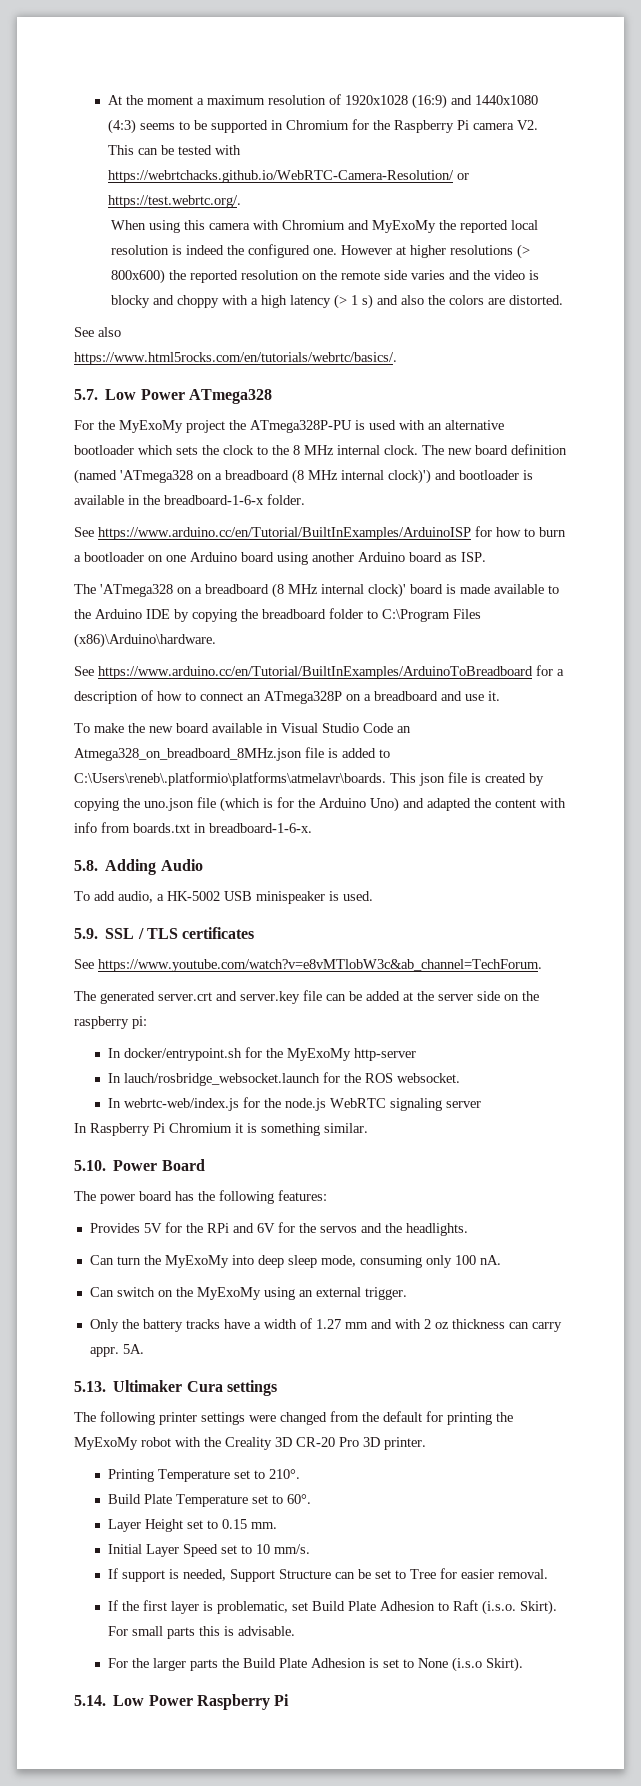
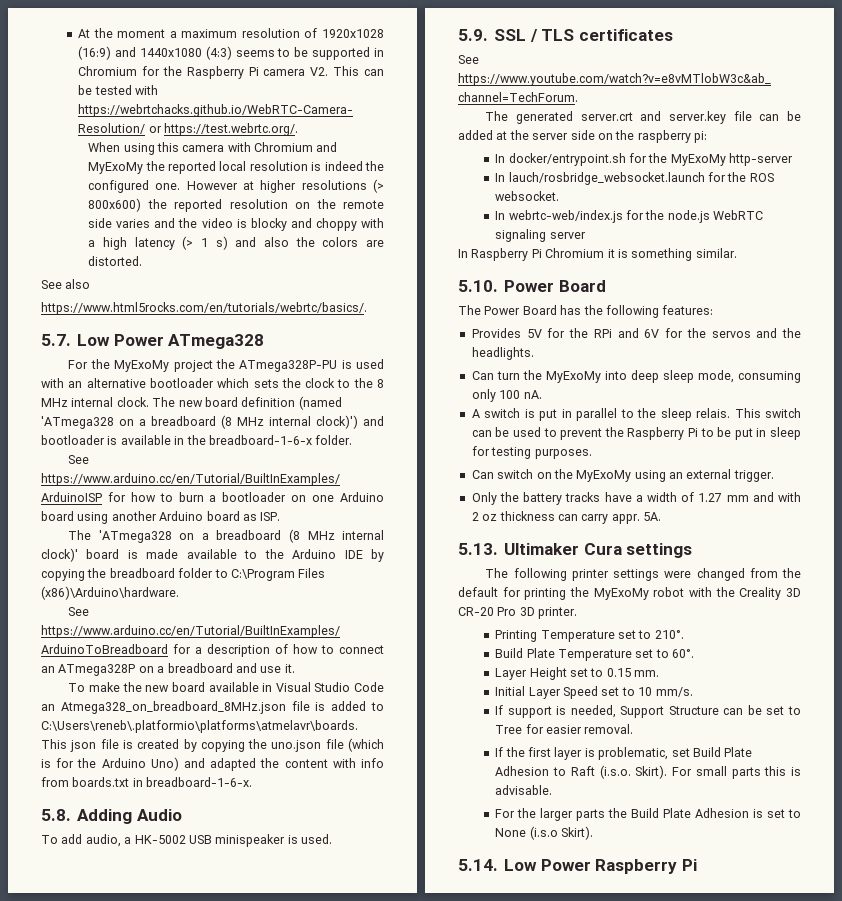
- The power board has the following features:
+ The Power Board has the following features:
+ A switch is put in parallel to the sleep relais. This switch can be used to prevent the Raspberry Pi to be put in sleep for testing purposes.

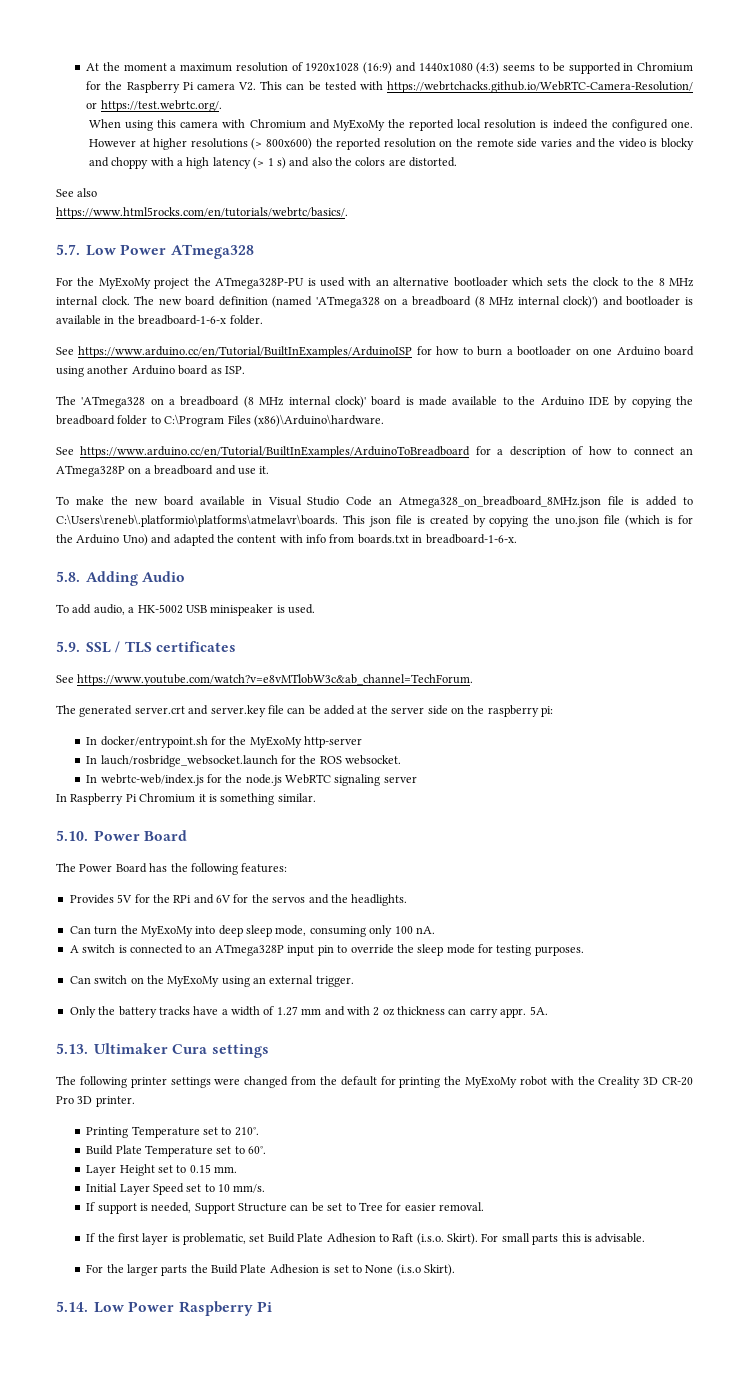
- A switch is put in parallel to the sleep relais. This switch can be used to prevent the Raspberry Pi to be put in sleep for testing purposes.
+ A switch is connected to an ATmega328P input pin to override the sleep mode for testing purposes.

